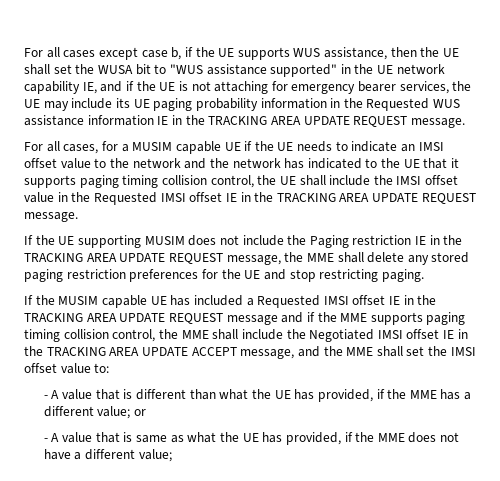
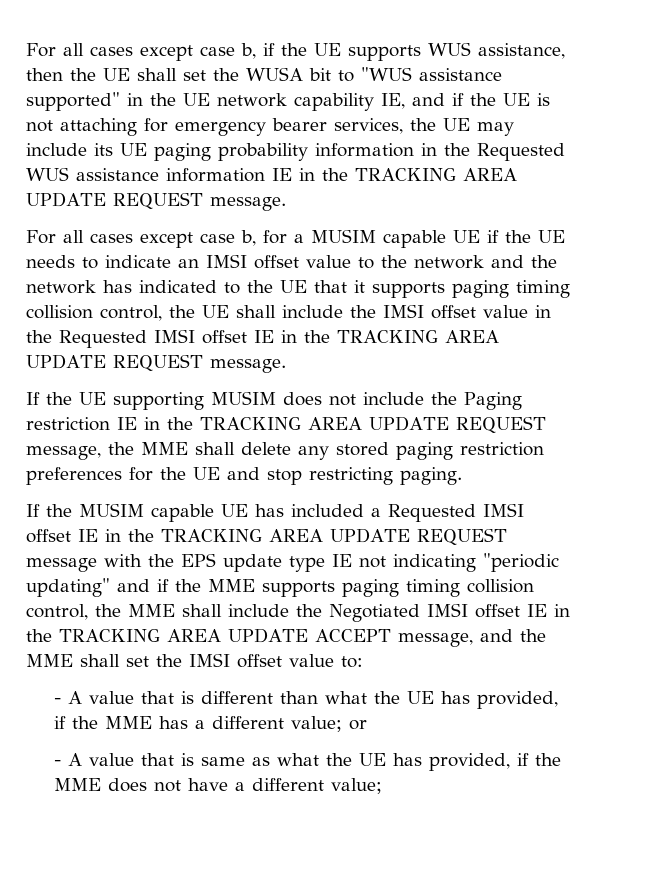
- For all cases, for a MUSIM capable UE if the UE needs to indicate an IMSI offset value to the network and the network has indicated to the UE that it supports paging timing collision control, the UE shall include the IMSI offset value in the Requested IMSI offset IE in the TRACKING AREA UPDATE REQUEST message.
+ For all cases except case b, for a MUSIM capable UE if the UE needs to indicate an IMSI offset value to the network and the network has indicated to the UE that it supports paging timing collision control, the UE shall include the IMSI offset value in the Requested IMSI offset IE in the TRACKING AREA UPDATE REQUEST message.
- If the MUSIM capable UE has included a Requested IMSI offset IE in the TRACKING AREA UPDATE REQUEST message and if the MME supports paging timing collision control, the MME shall include the Negotiated IMSI offset IE in the TRACKING AREA UPDATE ACCEPT message, and the MME shall set the IMSI offset value to:
+ If the MUSIM capable UE has included a Requested IMSI offset IE in the TRACKING AREA UPDATE REQUEST message with the EPS update type IE not indicating "periodic updating" and if the MME supports paging timing collision control, the MME shall include the Negotiated IMSI offset IE in the TRACKING AREA UPDATE ACCEPT message, and the MME shall set the IMSI offset value to:

